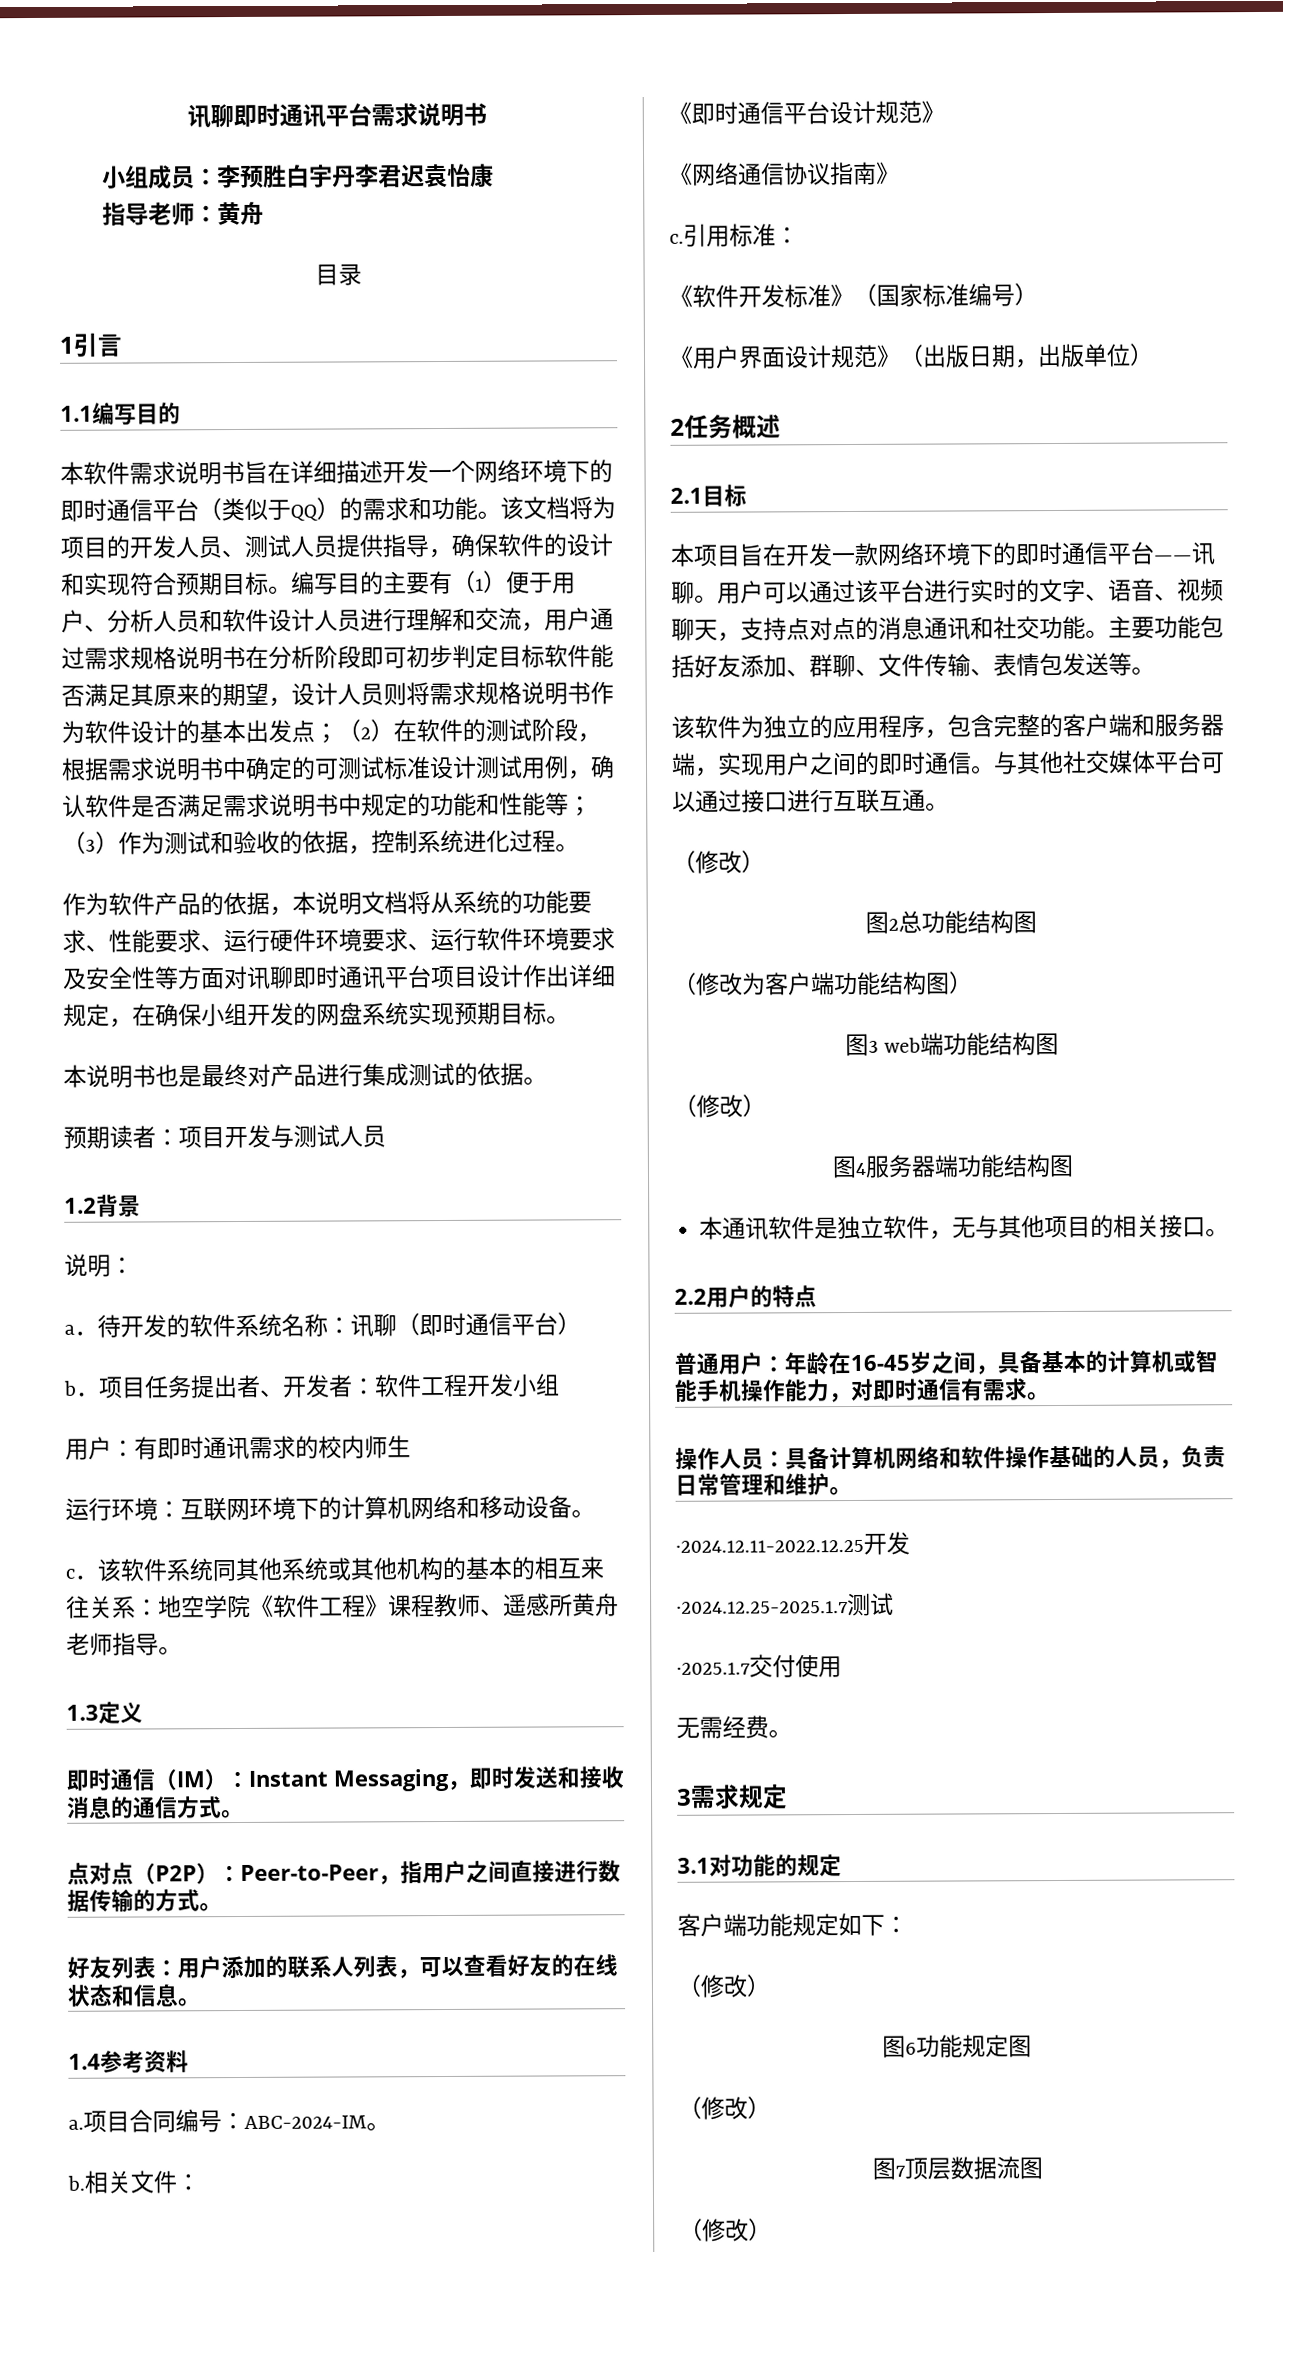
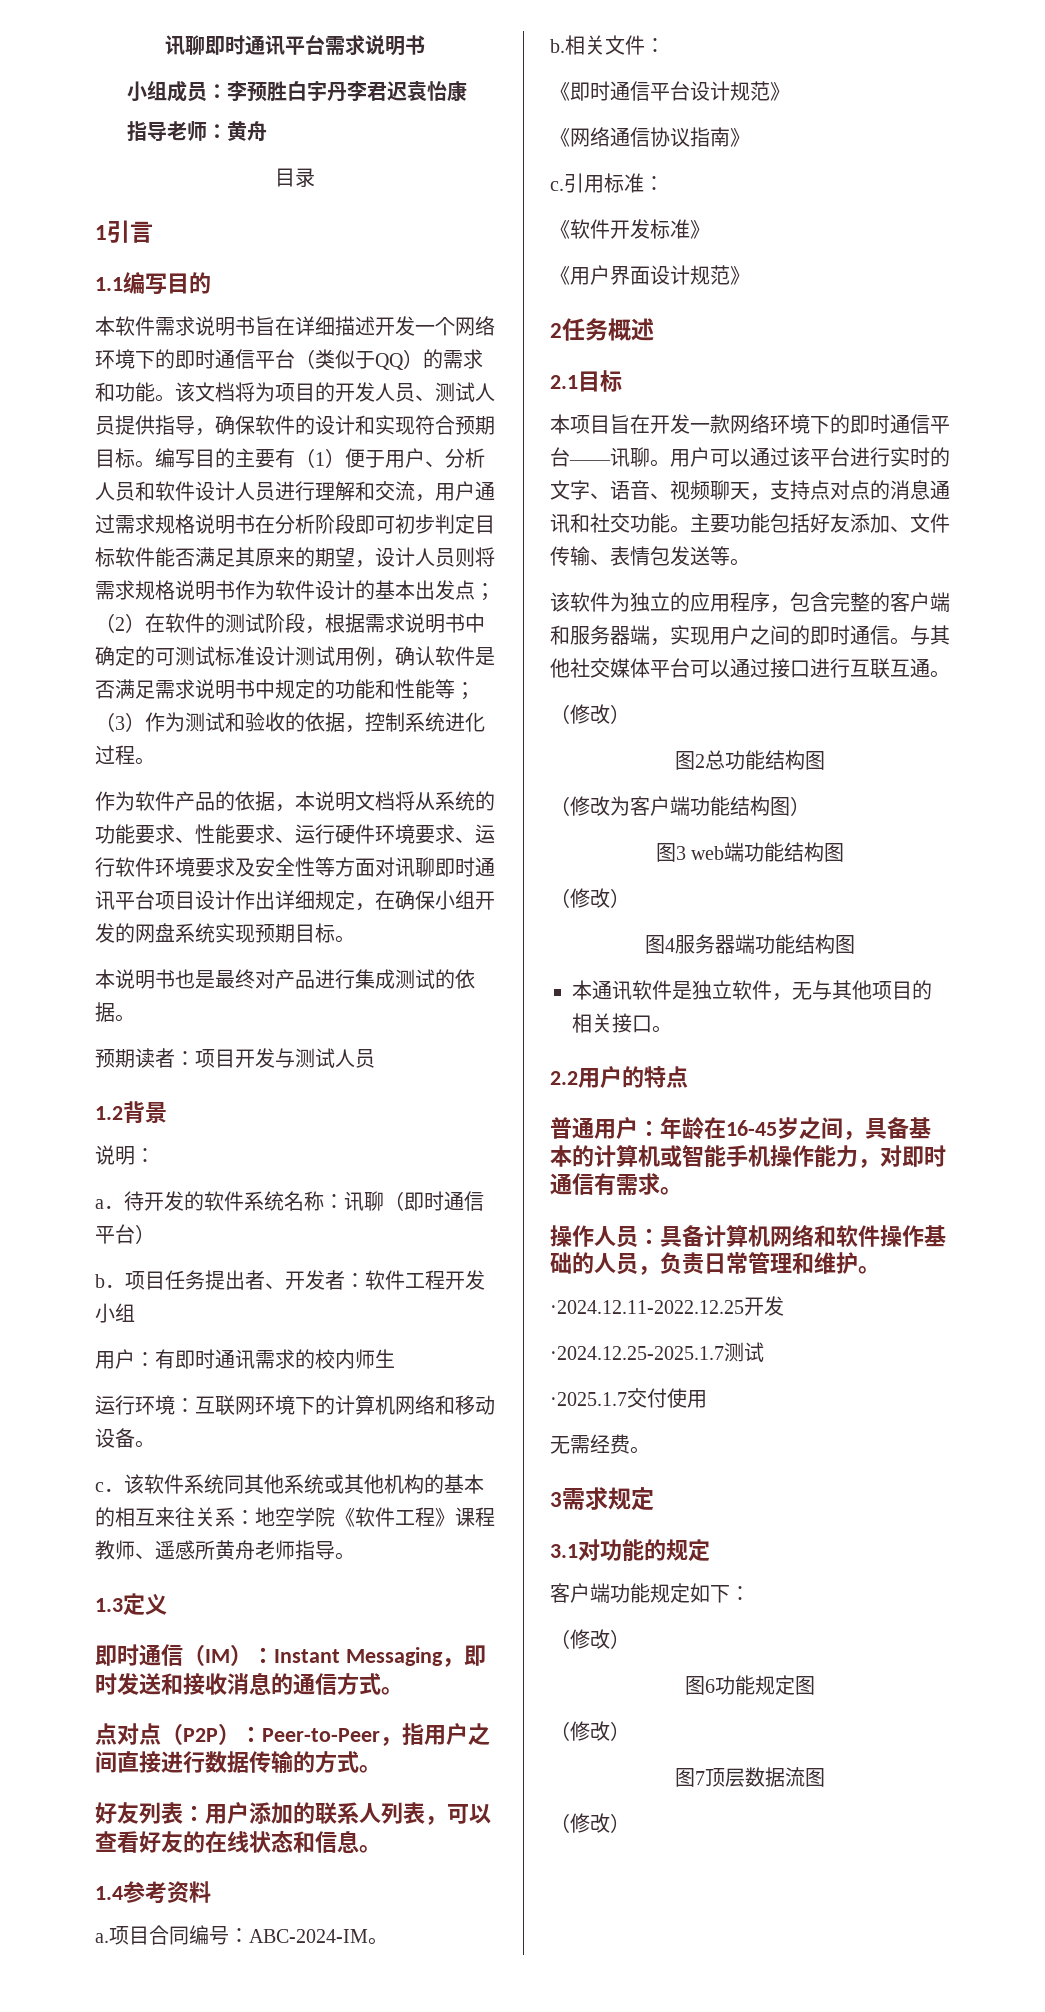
- 《软件开发标准》（国家标准编号）
+ 《软件开发标准》
- 《用户界面设计规范》（出版日期，出版单位）
+ 《用户界面设计规范》
- 主要功能包括好友添加、群聊、文件传输、表情包发送等。
+ 主要功能包括好友添加、文件传输、表情包发送等。

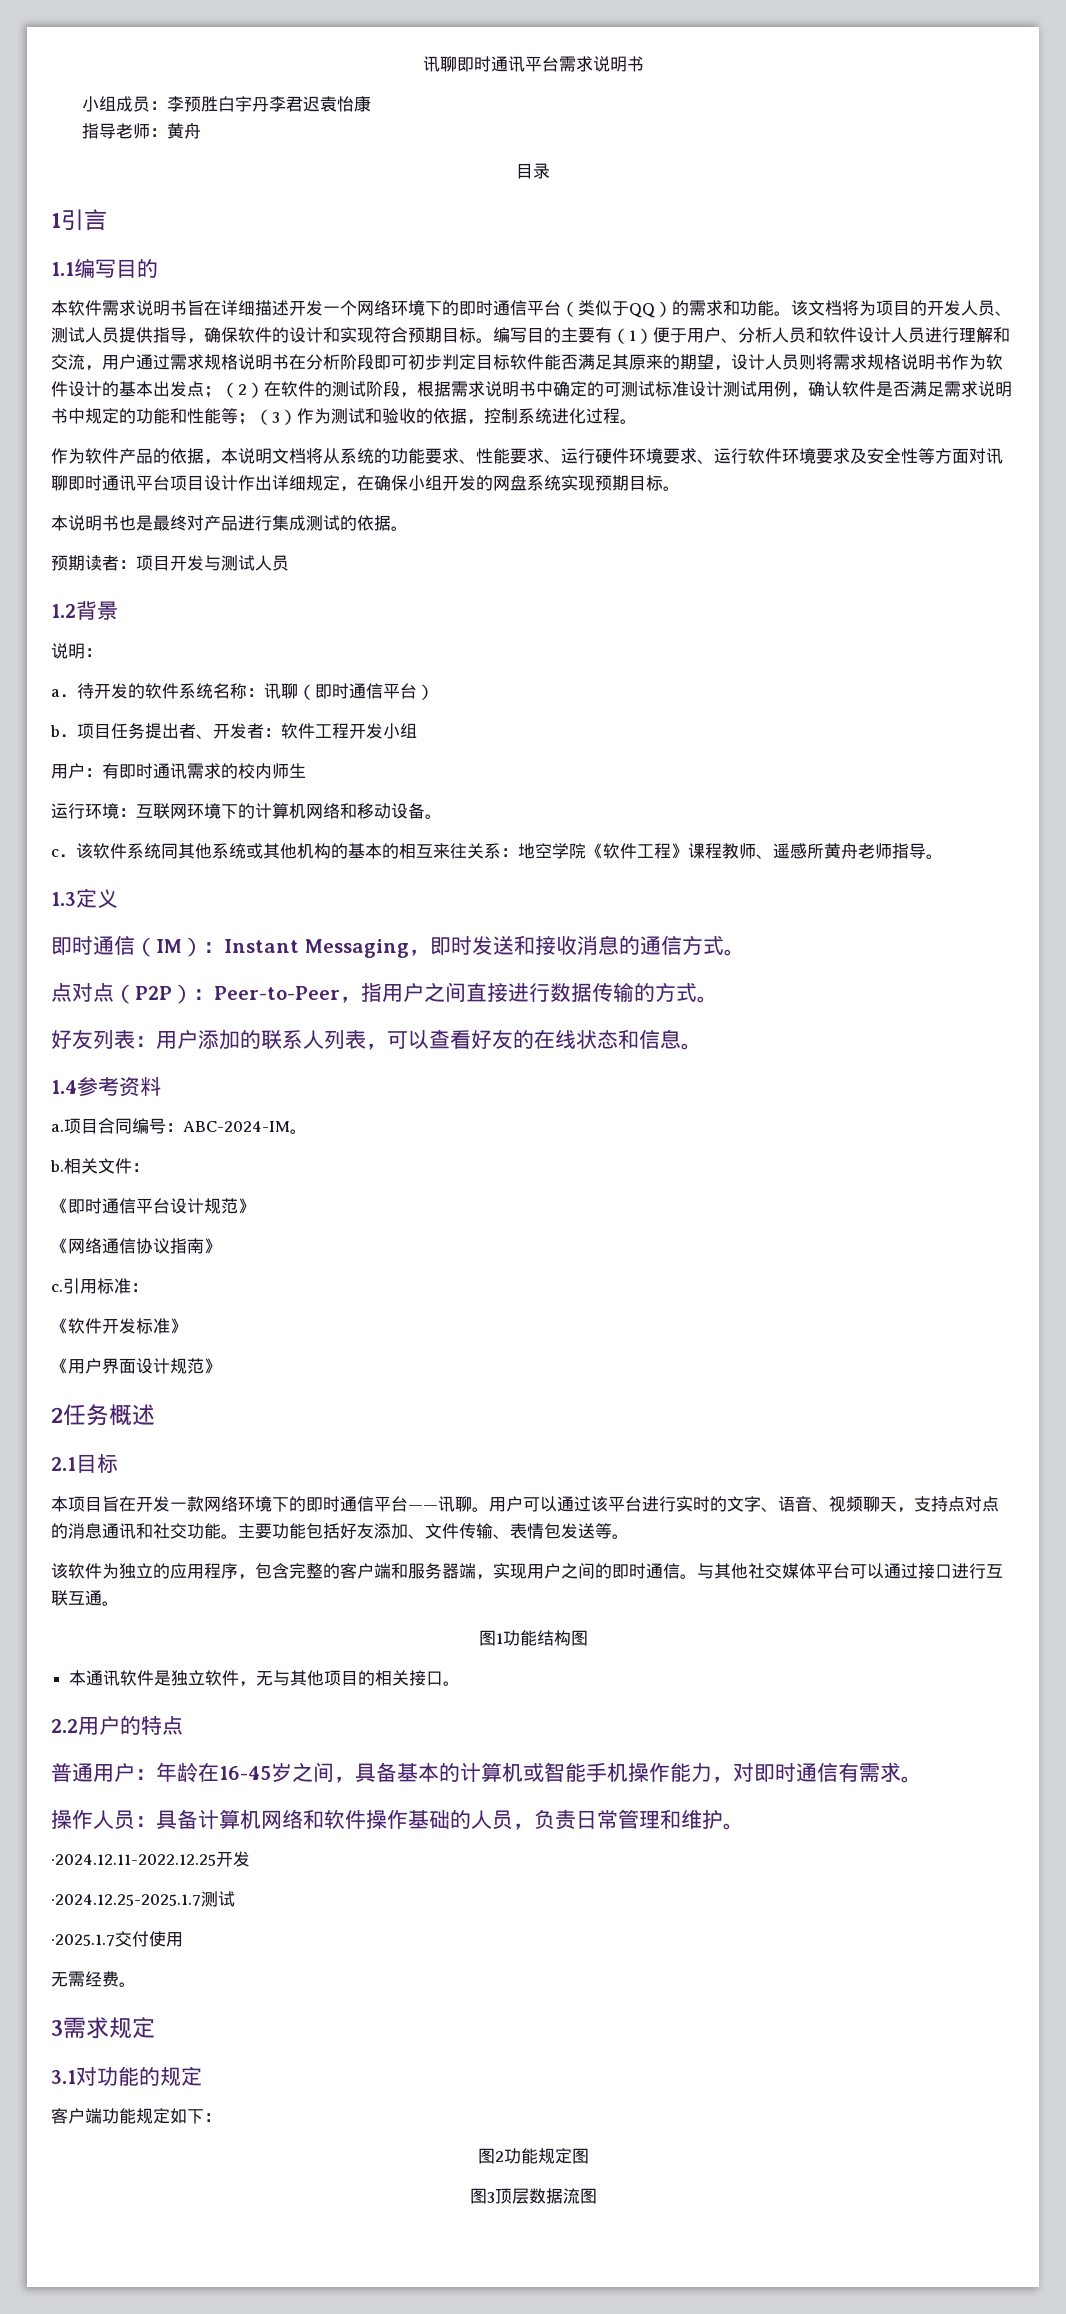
  与其他社交媒体平台可以通过接口进行互联互通。
- （修改）
- 图2总功能结构图
- （修改为客户端功能结构图）
- 图3 web端功能结构图
- （修改）
- 图4服务器端功能结构图
+ 图1功能结构图
  客户端功能规定如下：
- （修改）
- 图6功能规定图
- （修改）
- 图7顶层数据流图
- （修改）
+ 图2功能规定图
+ 图3顶层数据流图

